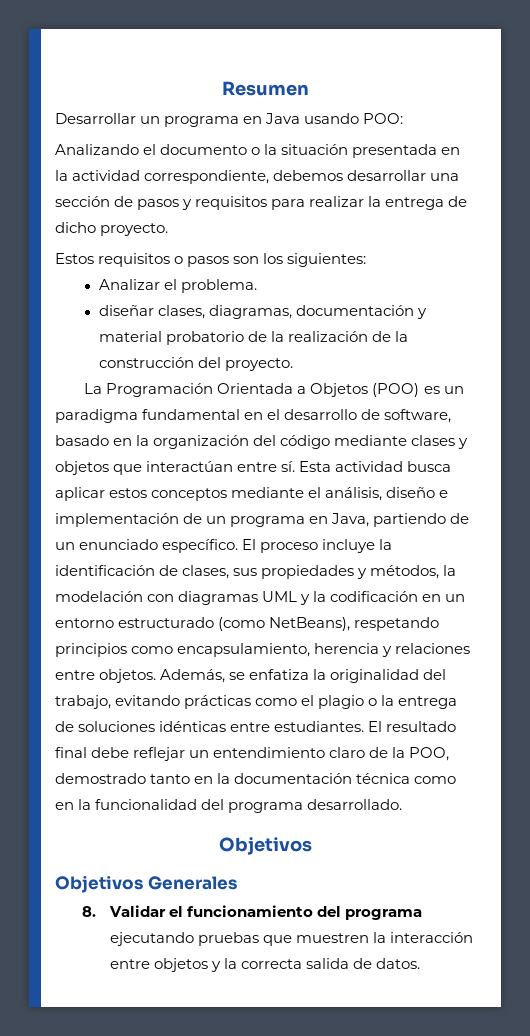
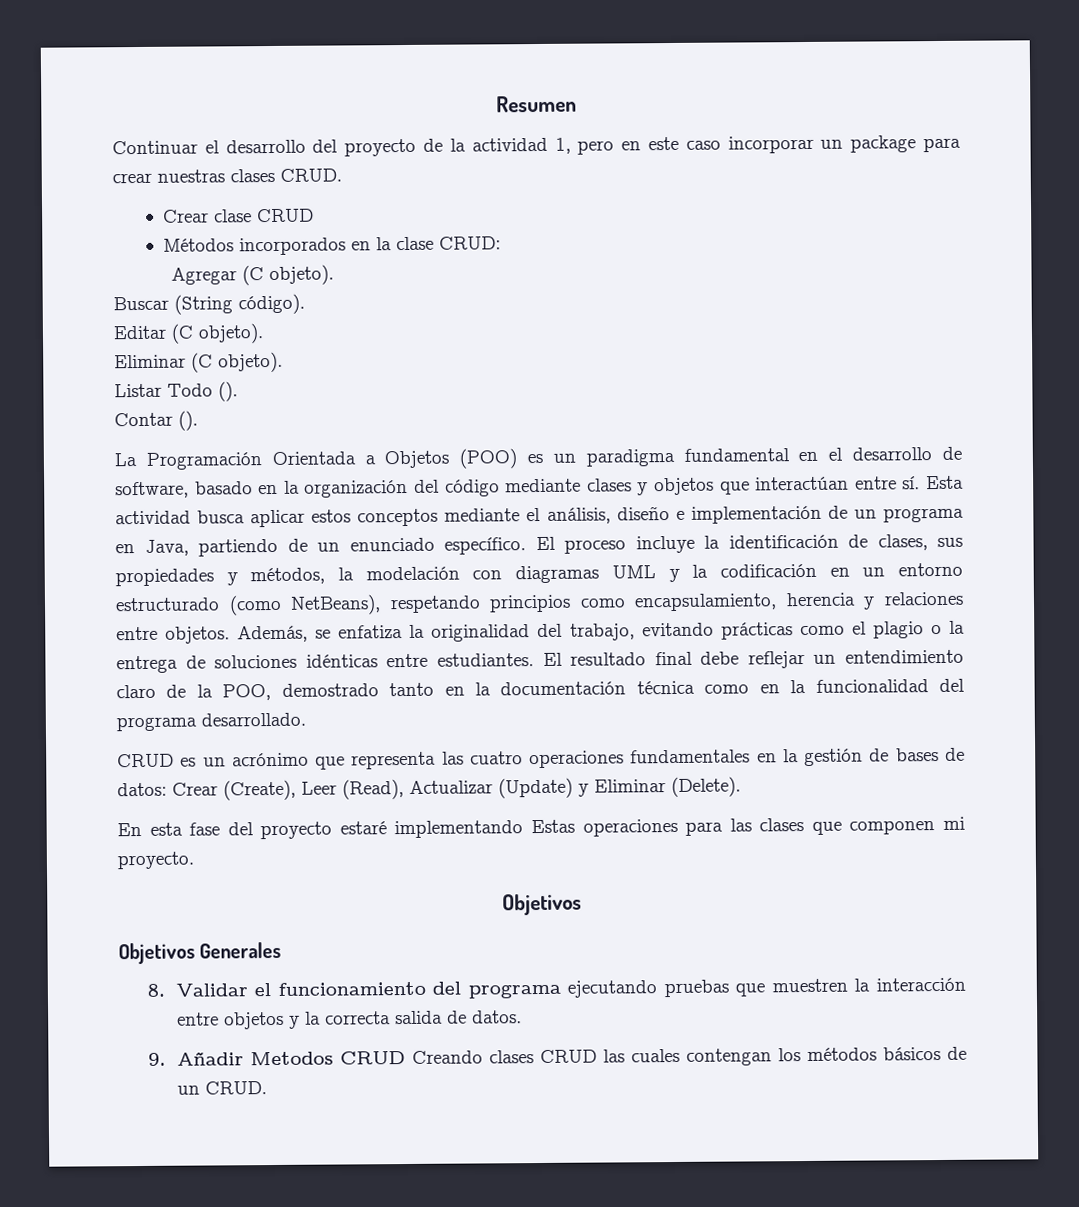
- Desarrollar un programa en Java usando POO:
- Analizando el documento o la situación presentada en la actividad correspondiente, debemos desarrollar una sección de pasos y requisitos para realizar la entrega de dicho proyecto.
- Estos requisitos o pasos son los siguientes:
- Analizar el problema.
- diseñar clases, diagramas, documentación y material probatorio de la realización de la construcción del proyecto.
+ Continuar el desarrollo del proyecto de la actividad 1, pero en este caso incorporar un package para crear nuestras clases CRUD.
+ Crear clase CRUD
+ Métodos incorporados en la clase CRUD:
+ Agregar (C objeto).
+ Buscar (String código).
+ Editar (C objeto).
+ Eliminar (C objeto).
+ Listar Todo ().
+ Contar ().
+ CRUD es un acrónimo que representa las cuatro operaciones fundamentales en la gestión de bases de datos: Crear (Create), Leer (Read), Actualizar (Update) y Eliminar (Delete).
+ En esta fase del proyecto estaré implementando Estas operaciones para las clases que componen mi proyecto.
+ 9. Añadir Metodos CRUD Creando clases CRUD las cuales contengan los métodos básicos de un CRUD.

